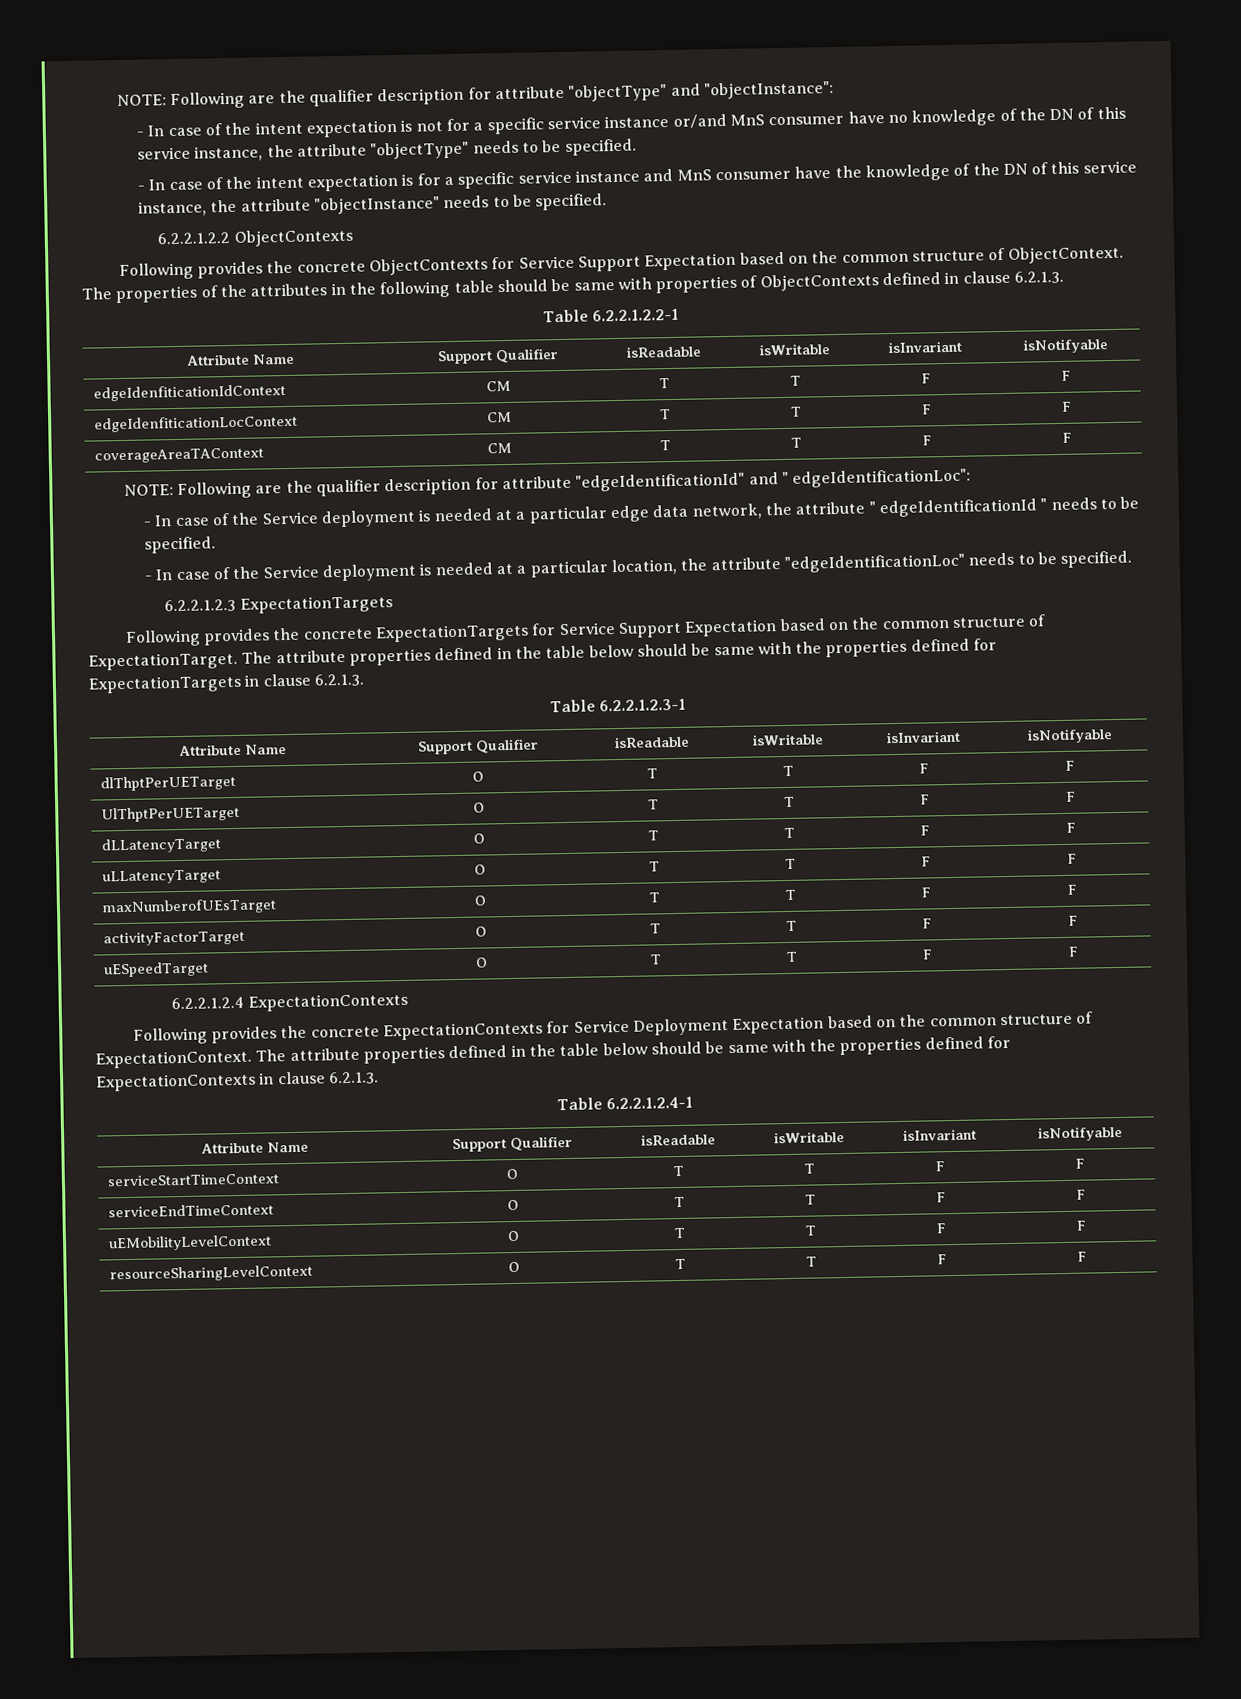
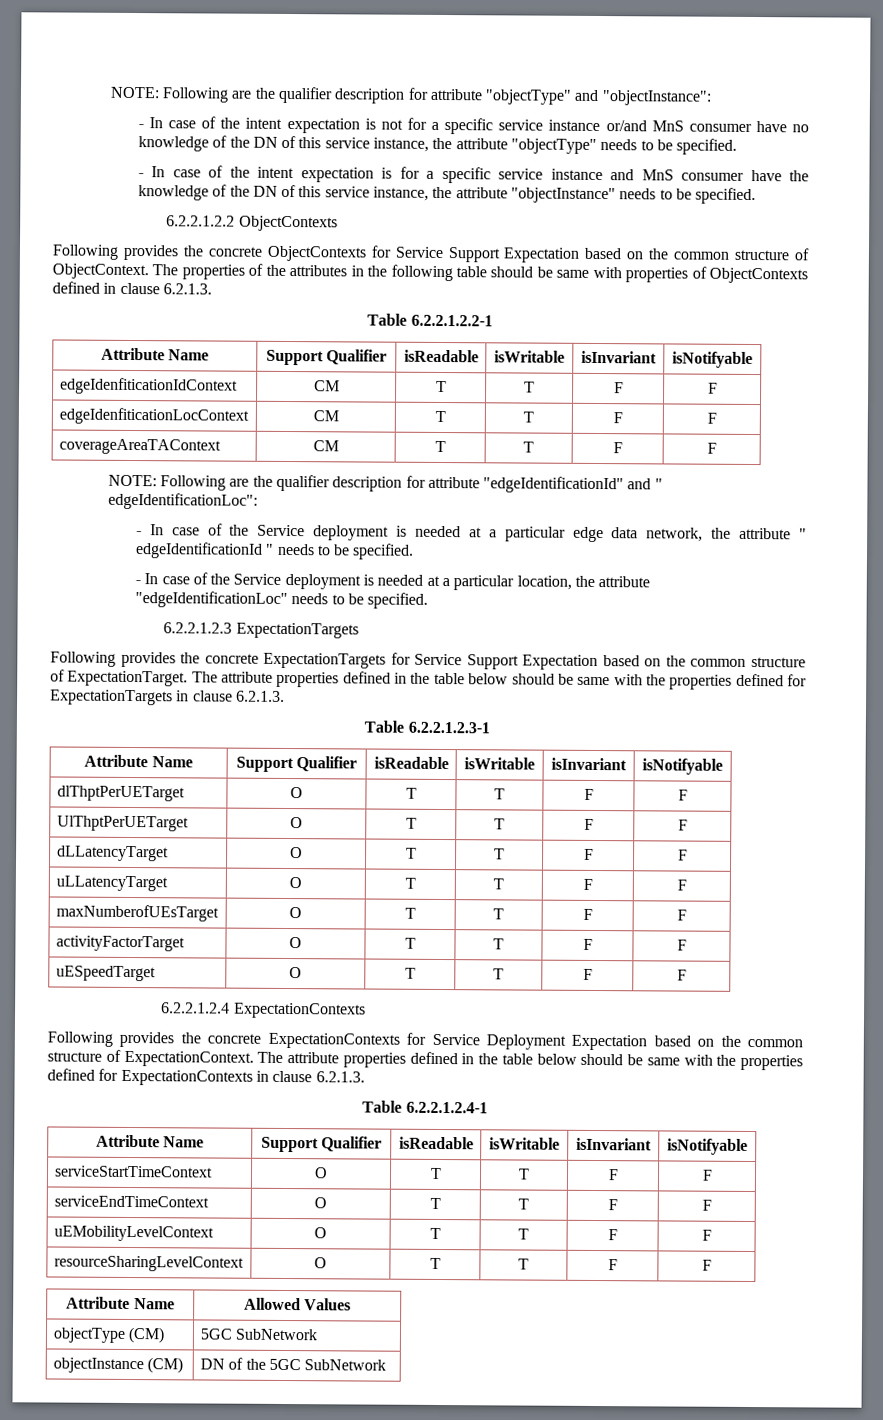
+ Attribute Name | Allowed Values
+ objectType (CM) | 5GC SubNetwork
+ objectInstance (CM) | DN of the 5GC SubNetwork

